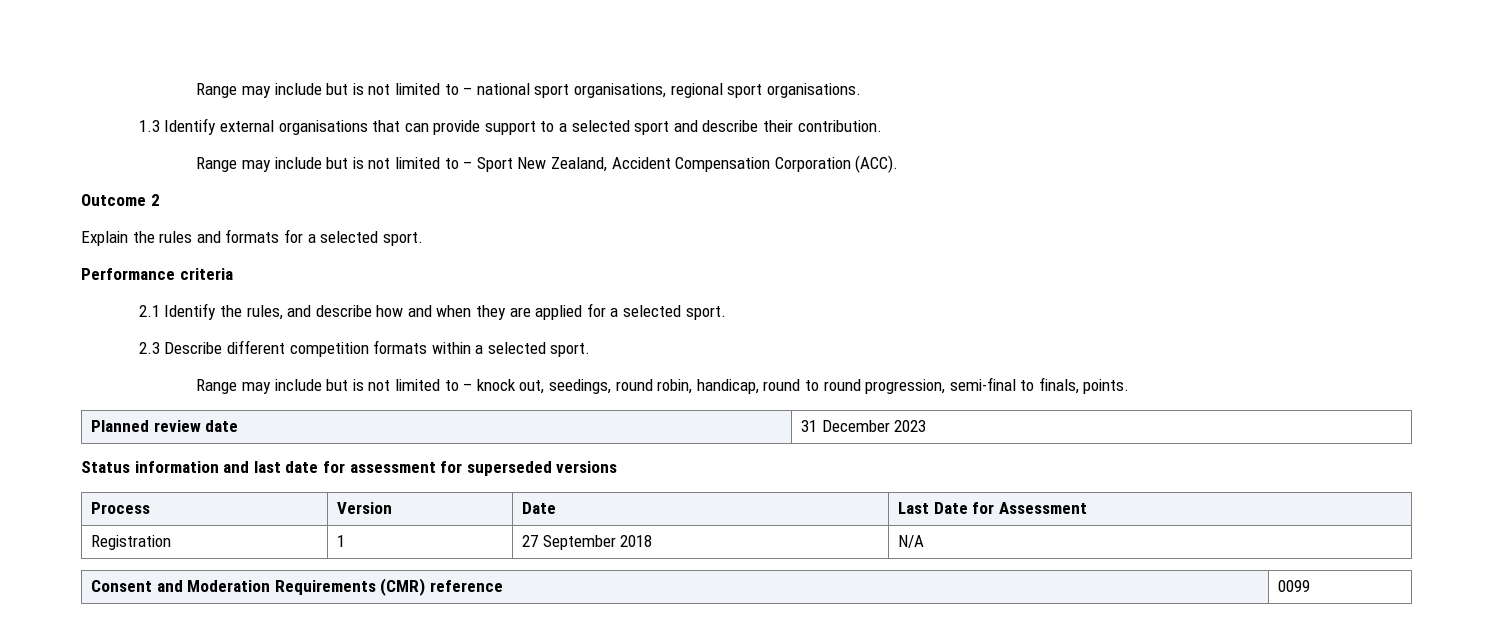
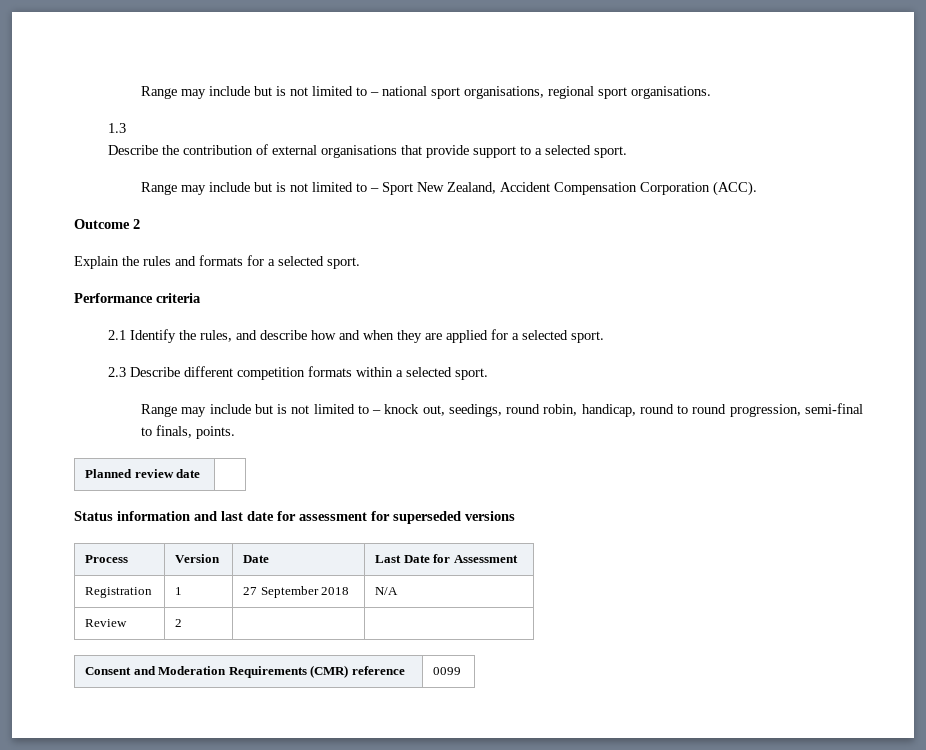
- 1.3 Identify external organisations that can provide support to a selected sport and describe their contribution.
+ 1.3
+ Describe the contribution of external organisations that provide support to a selected sport.
- Planned review date | 31 December 2023
+ Planned review date |
+ Review | 2 | |

